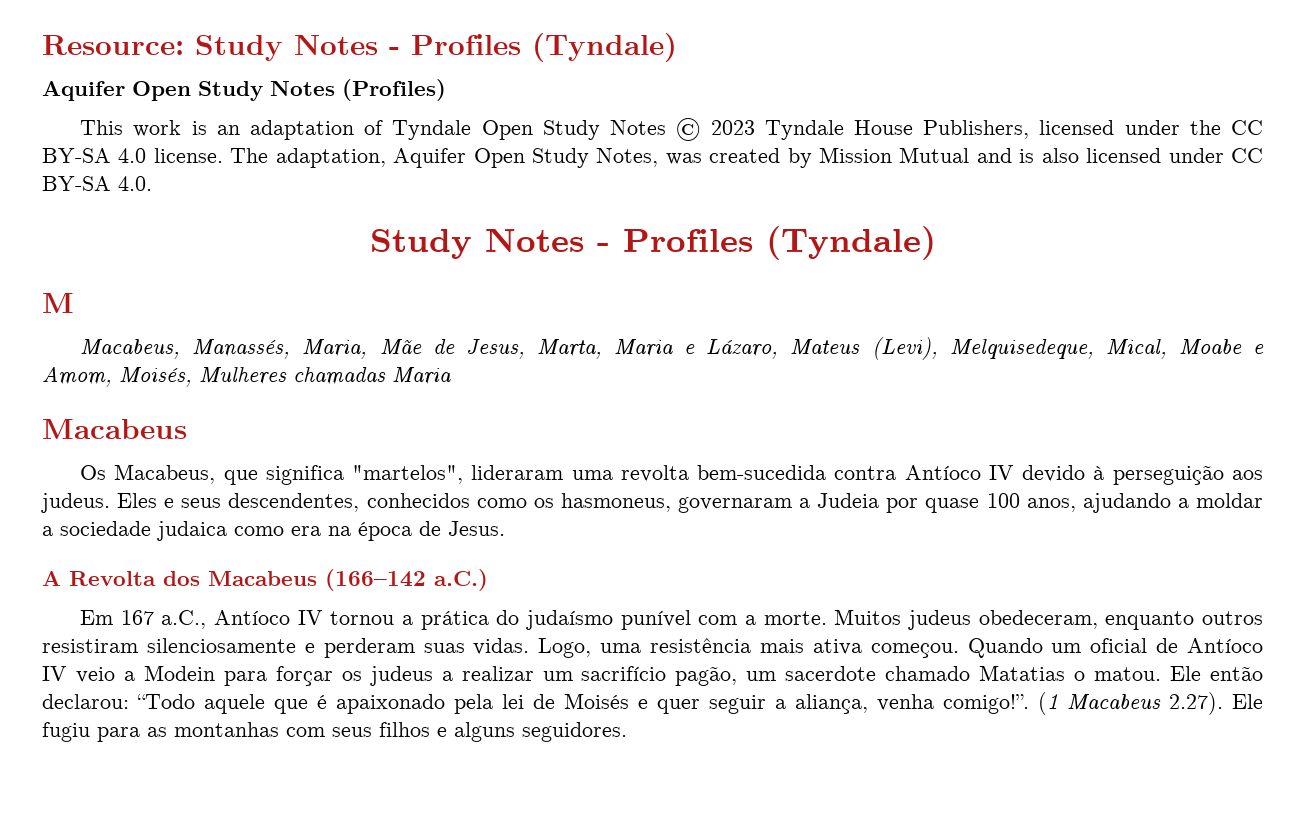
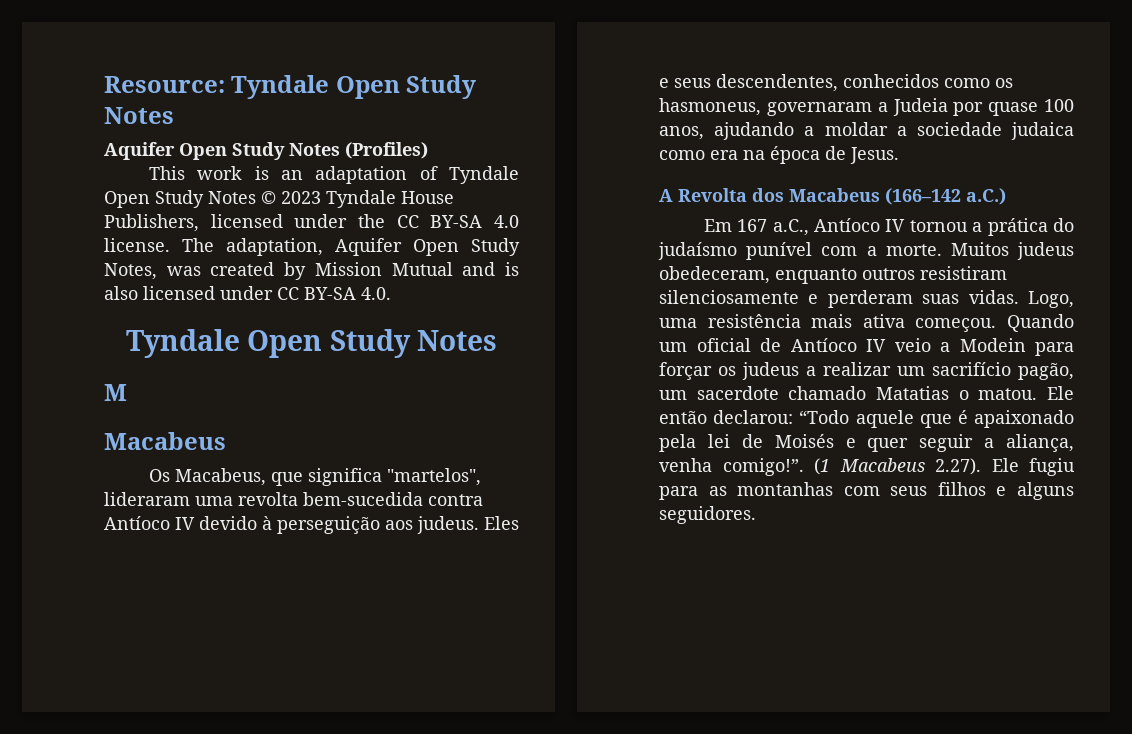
- Resource: Study Notes - Profiles (Tyndale)
+ Resource: Tyndale Open Study Notes
  The adaptation, Aquifer Open Study Notes, was created by Mission Mutual and is also licensed under CC BY-SA 4.0.
- Study Notes - Profiles (Tyndale)
+ Tyndale Open Study Notes
  M
- Macabeus, Manassés, Maria, Mãe de Jesus, Marta, Maria e Lázaro, Mateus (Levi), Melquisedeque, Mical, Moabe e Amom, Moisés, Mulheres chamadas Maria

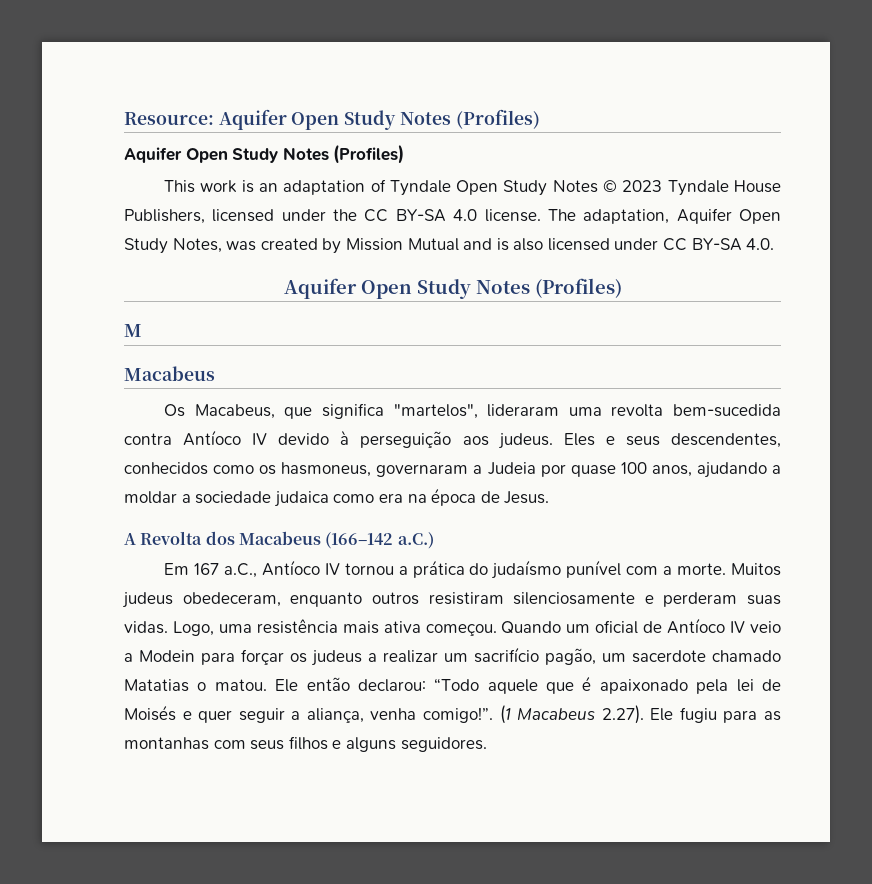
- Resource: Tyndale Open Study Notes
+ Resource: Aquifer Open Study Notes (Profiles)
  The adaptation, Aquifer Open Study Notes, was created by Mission Mutual and is also licensed under CC BY-SA 4.0.
- Tyndale Open Study Notes
+ Aquifer Open Study Notes (Profiles)

